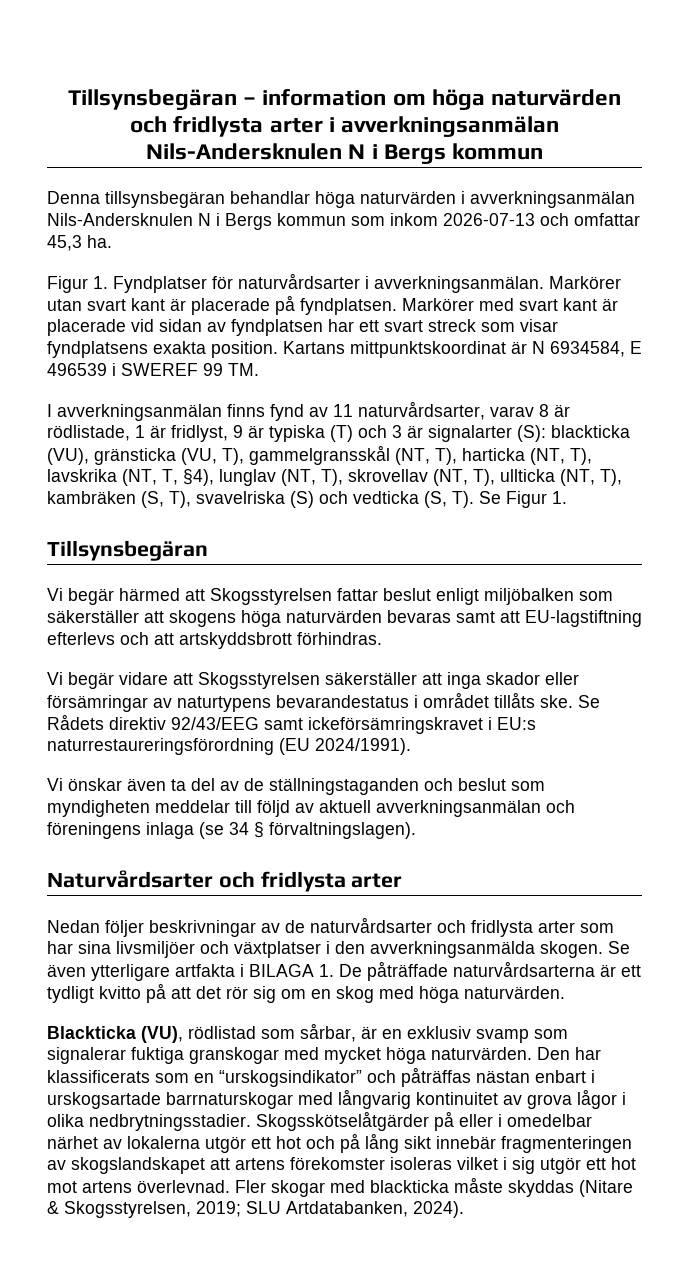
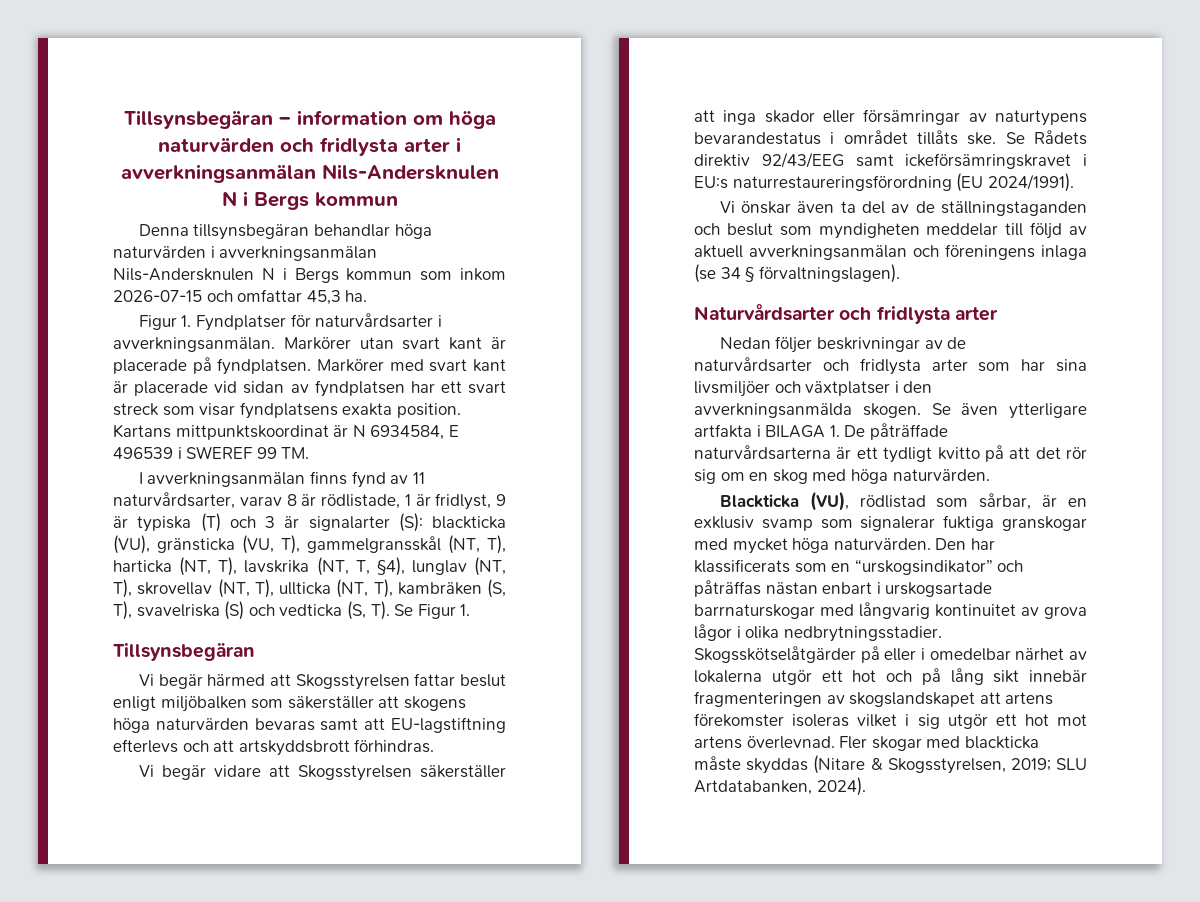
- Denna tillsynsbegäran behandlar höga naturvärden i avverkningsanmälan Nils-Andersknulen N i Bergs kommun som inkom 2026-07-13 och omfattar 45,3 ha.
+ Denna tillsynsbegäran behandlar höga naturvärden i avverkningsanmälan Nils-Andersknulen N i Bergs kommun som inkom 2026-07-15 och omfattar 45,3 ha.

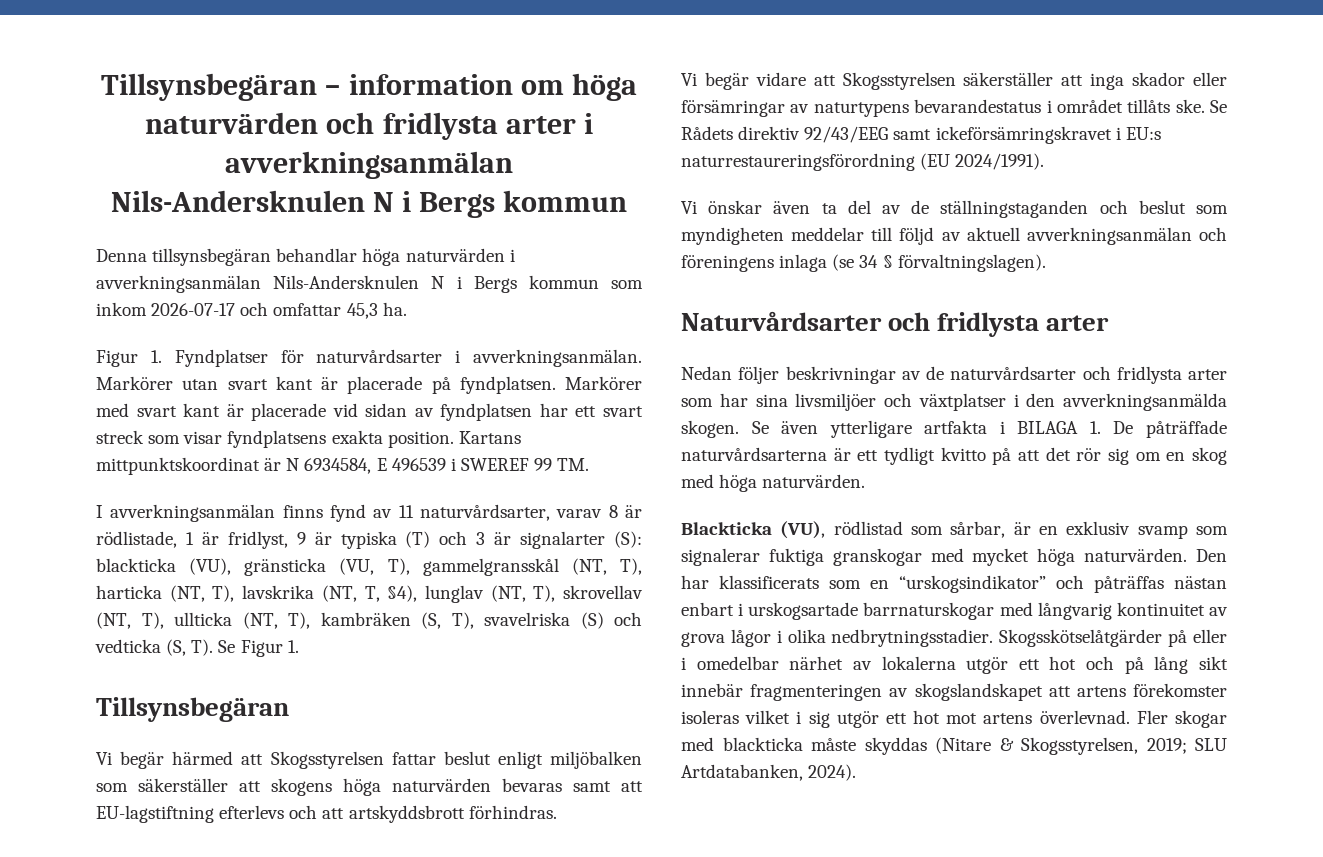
- Denna tillsynsbegäran behandlar höga naturvärden i avverkningsanmälan Nils-Andersknulen N i Bergs kommun som inkom 2026-07-15 och omfattar 45,3 ha.
+ Denna tillsynsbegäran behandlar höga naturvärden i avverkningsanmälan Nils-Andersknulen N i Bergs kommun som inkom 2026-07-17 och omfattar 45,3 ha.

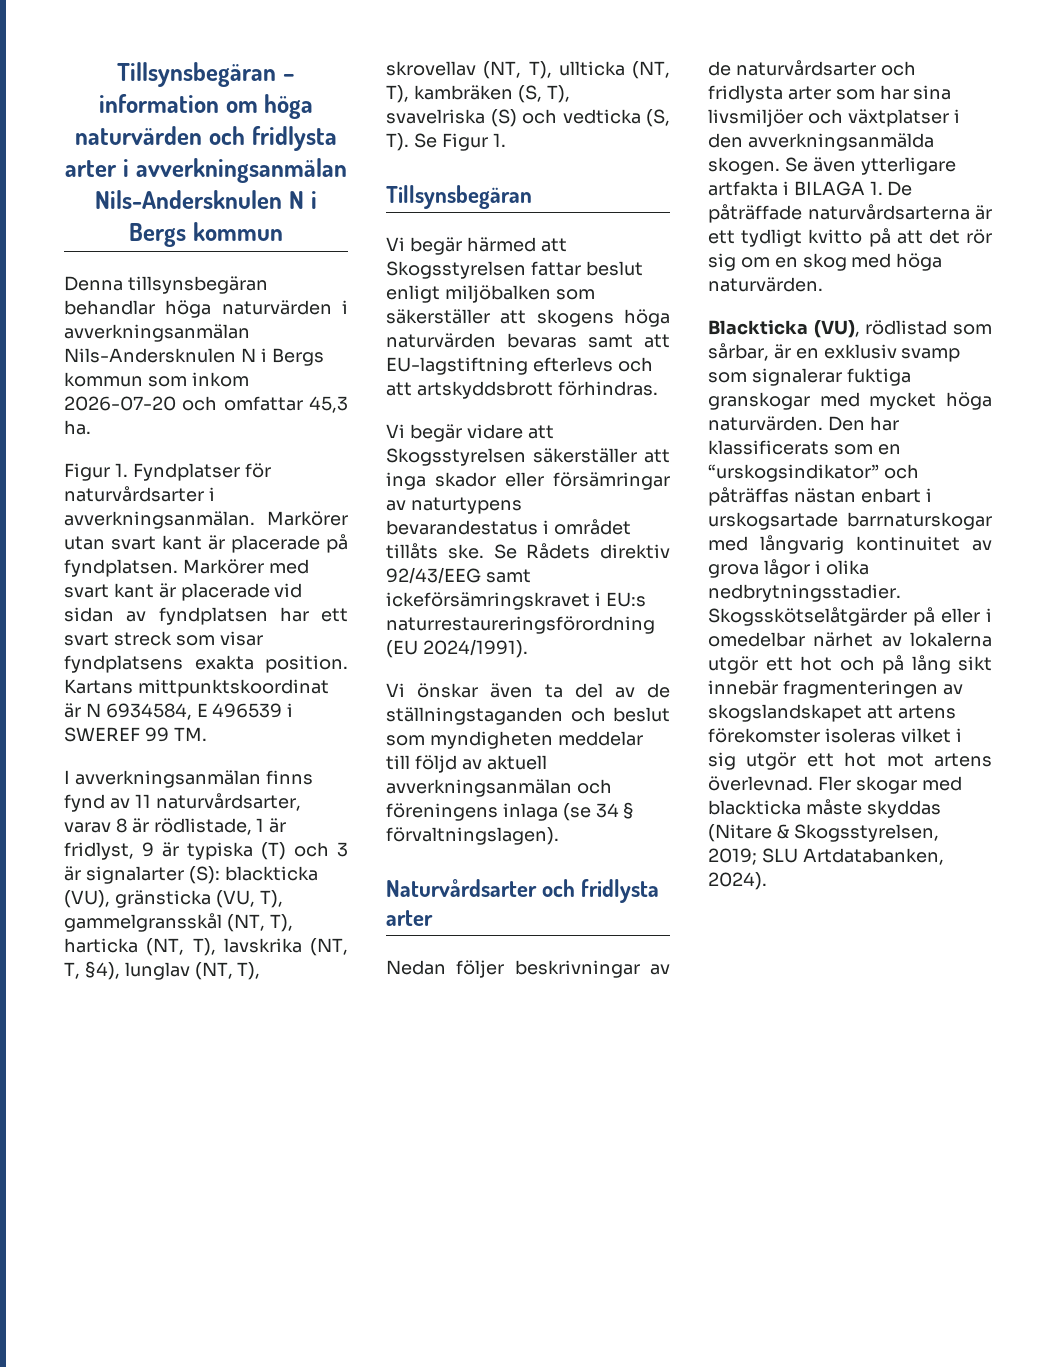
- Denna tillsynsbegäran behandlar höga naturvärden i avverkningsanmälan Nils-Andersknulen N i Bergs kommun som inkom 2026-07-17 och omfattar 45,3 ha.
+ Denna tillsynsbegäran behandlar höga naturvärden i avverkningsanmälan Nils-Andersknulen N i Bergs kommun som inkom 2026-07-20 och omfattar 45,3 ha.

